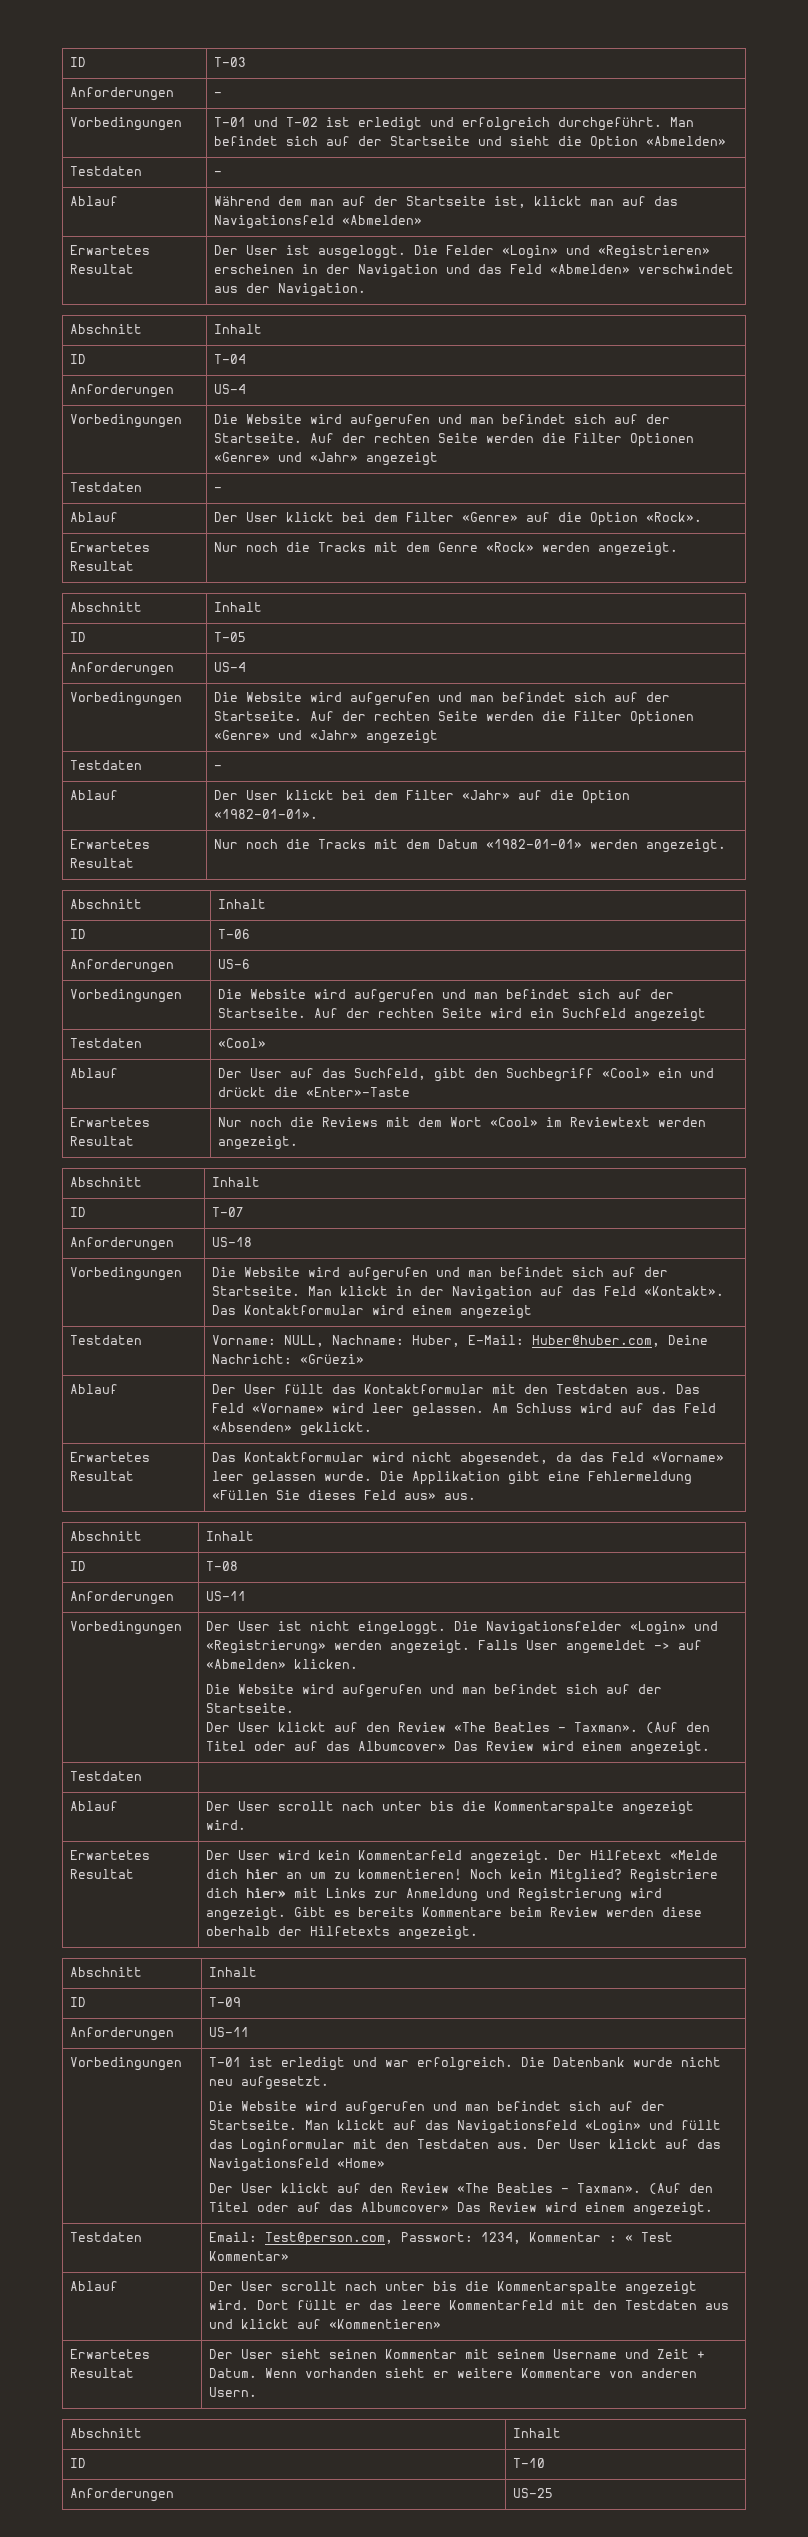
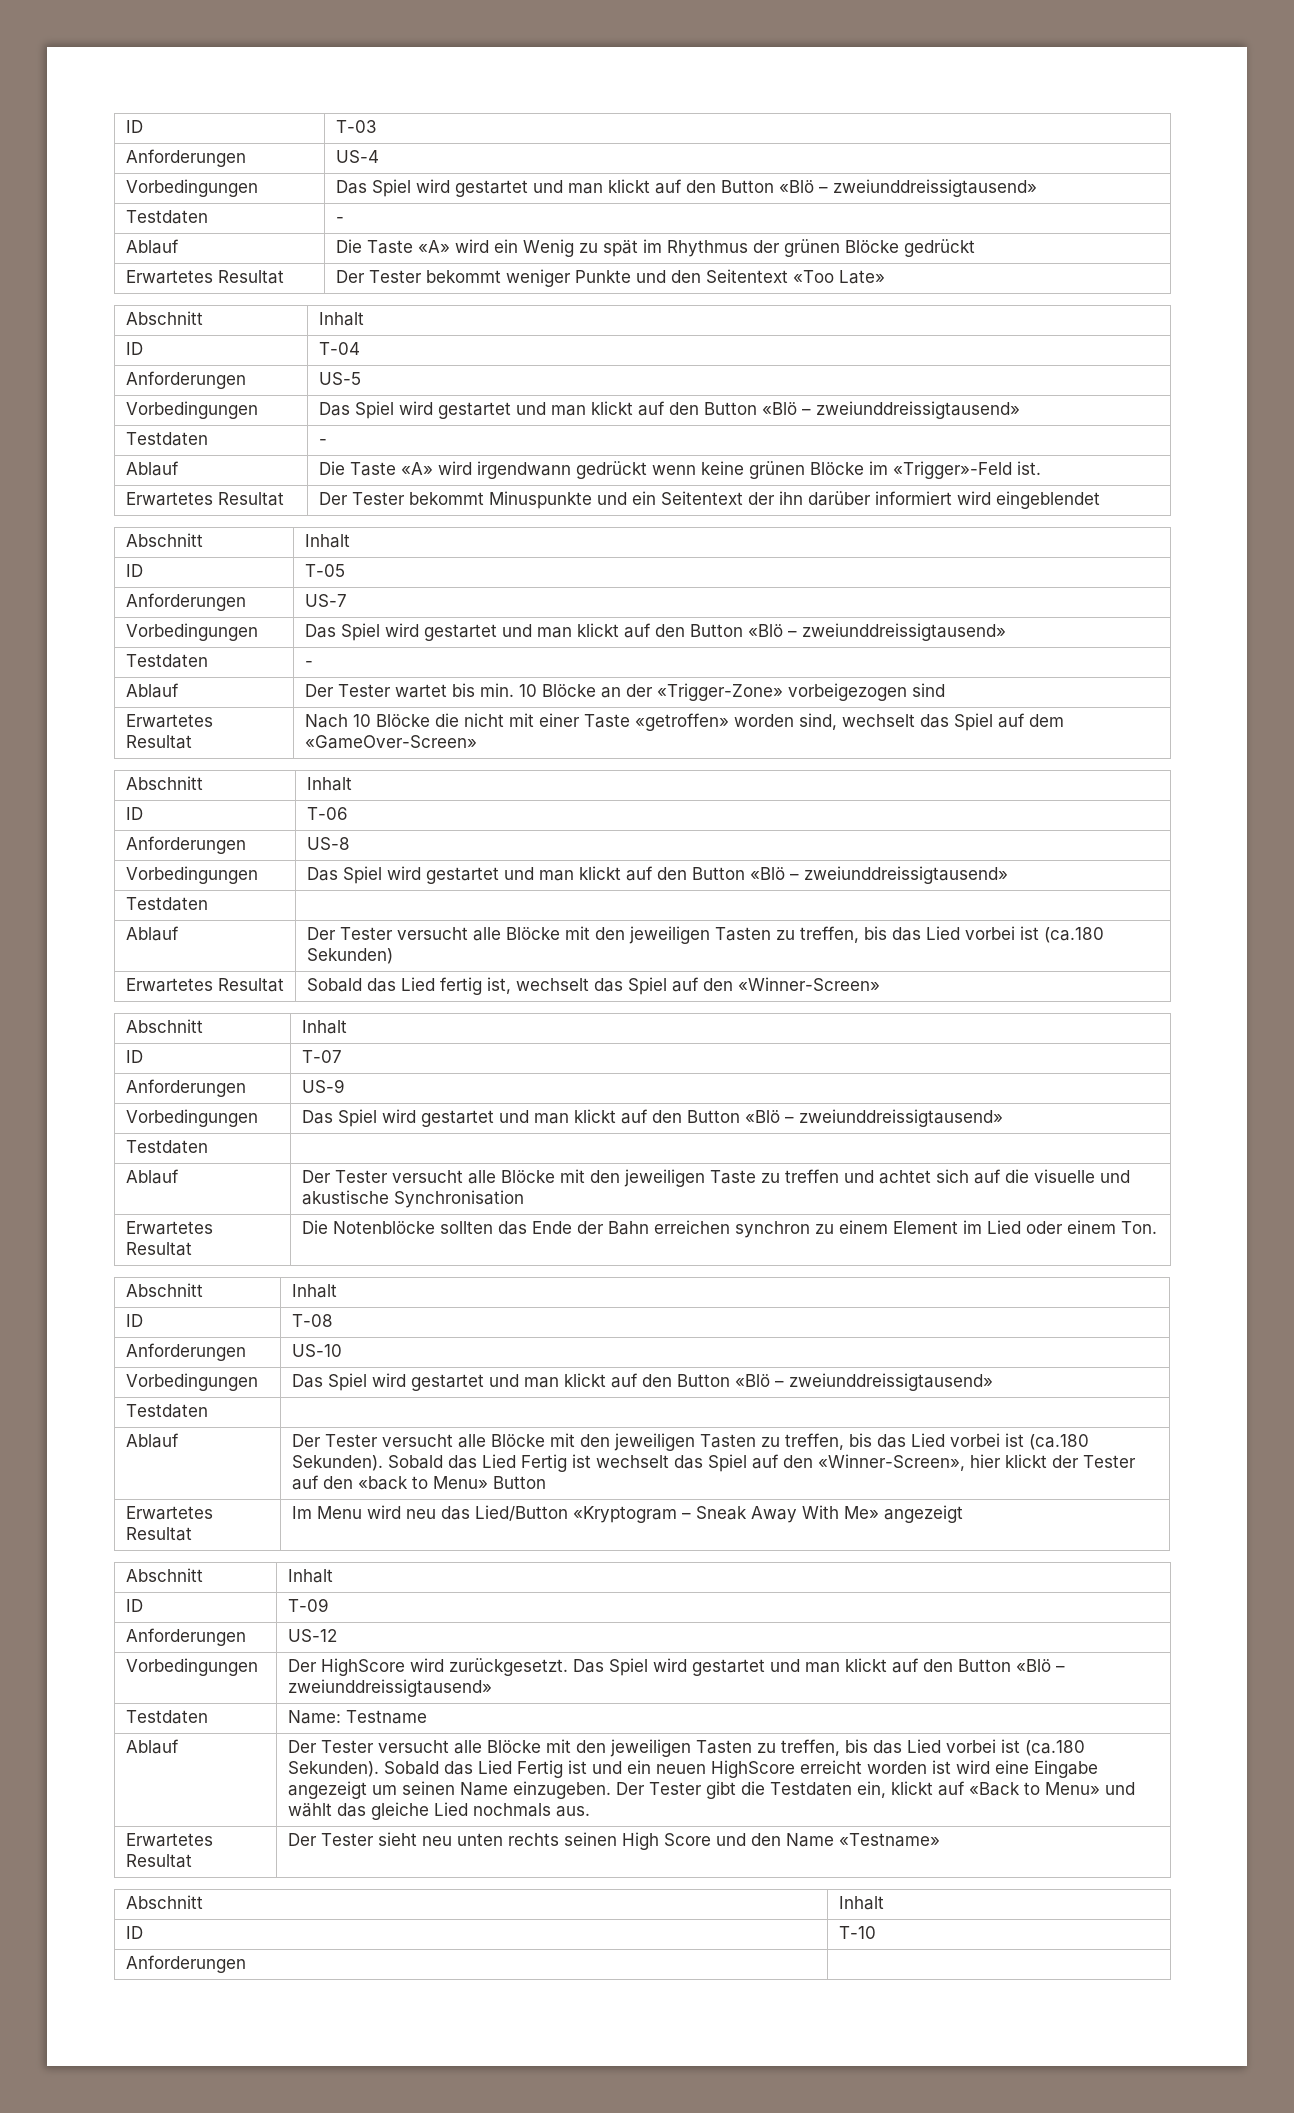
- Anforderungen | -
- Vorbedingungen | T-01 und T-02 ist erledigt und erfolgreich durchgeführt. Man befindet sich auf der Startseite und sieht die Option «Abmelden»
+ Anforderungen | US-4
+ Vorbedingungen | Das Spiel wird gestartet und man klickt auf den Button «Blö – zweiunddreissigtausend»
  Testdaten | -
- Ablauf | Während dem man auf der Startseite ist, klickt man auf das Navigationsfeld «Abmelden»
- Erwartetes Resultat | Der User ist ausgeloggt. Die Felder «Login» und «Registrieren» erscheinen in der Navigation und das Feld «Abmelden» verschwindet aus der Navigation.
+ Ablauf | Die Taste «A» wird ein Wenig zu spät im Rhythmus der grünen Blöcke gedrückt
+ Erwartetes Resultat | Der Tester bekommt weniger Punkte und den Seitentext «Too Late»
  ID | T-04
- Anforderungen | US-4
- Vorbedingungen | Die Website wird aufgerufen und man befindet sich auf der Startseite. Auf der rechten Seite werden die Filter Optionen «Genre» und «Jahr» angezeigt
+ Anforderungen | US-5
+ Vorbedingungen | Das Spiel wird gestartet und man klickt auf den Button «Blö – zweiunddreissigtausend»
  Testdaten | -
- Ablauf | Der User klickt bei dem Filter «Genre» auf die Option «Rock».
- Erwartetes Resultat | Nur noch die Tracks mit dem Genre «Rock» werden angezeigt.
+ Ablauf | Die Taste «A» wird irgendwann gedrückt wenn keine grünen Blöcke im «Trigger»-Feld ist.
+ Erwartetes Resultat | Der Tester bekommt Minuspunkte und ein Seitentext der ihn darüber informiert wird eingeblendet
  ID | T-05
- Anforderungen | US-4
- Vorbedingungen | Die Website wird aufgerufen und man befindet sich auf der Startseite. Auf der rechten Seite werden die Filter Optionen «Genre» und «Jahr» angezeigt
+ Anforderungen | US-7
+ Vorbedingungen | Das Spiel wird gestartet und man klickt auf den Button «Blö – zweiunddreissigtausend»
  Testdaten | -
- Ablauf | Der User klickt bei dem Filter «Jahr» auf die Option «1982-01-01».
- Erwartetes Resultat | Nur noch die Tracks mit dem Datum «1982-01-01» werden angezeigt.
+ Ablauf | Der Tester wartet bis min. 10 Blöcke an der «Trigger-Zone» vorbeigezogen sind
+ Erwartetes Resultat | Nach 10 Blöcke die nicht mit einer Taste «getroffen» worden sind, wechselt das Spiel auf dem «GameOver-Screen»
- Anforderungen | US-6
- Vorbedingungen | Die Website wird aufgerufen und man befindet sich auf der Startseite. Auf der rechten Seite wird ein Suchfeld angezeigt
- Testdaten | «Cool»
- Ablauf | Der User auf das Suchfeld, gibt den Suchbegriff «Cool» ein und drückt die «Enter»-Taste
- Erwartetes Resultat | Nur noch die Reviews mit dem Wort «Cool» im Reviewtext werden angezeigt.
+ Anforderungen | US-8
+ Vorbedingungen | Das Spiel wird gestartet und man klickt auf den Button «Blö – zweiunddreissigtausend»
+ Testdaten |
+ Ablauf | Der Tester versucht alle Blöcke mit den jeweiligen Tasten zu treffen, bis das Lied vorbei ist (ca.180 Sekunden)
+ Erwartetes Resultat | Sobald das Lied fertig ist, wechselt das Spiel auf den «Winner-Screen»
- Anforderungen | US-18
- Vorbedingungen | Die Website wird aufgerufen und man befindet sich auf der Startseite. Man klickt in der Navigation auf das Feld «Kontakt». Das Kontaktformular wird einem angezeigt
- Testdaten | Vorname: NULL, Nachname: Huber, E-Mail: Huber@huber.com, Deine Nachricht: «Grüezi»
- Ablauf | Der User füllt das Kontaktformular mit den Testdaten aus. Das Feld «Vorname» wird leer gelassen. Am Schluss wird auf das Feld «Absenden» geklickt.
- Erwartetes Resultat | Das Kontaktformular wird nicht abgesendet, da das Feld «Vorname» leer gelassen wurde. Die Applikation gibt eine Fehlermeldung «Füllen Sie dieses Feld aus» aus.
+ Anforderungen | US-9
+ Vorbedingungen | Das Spiel wird gestartet und man klickt auf den Button «Blö – zweiunddreissigtausend»
+ Testdaten |
+ Ablauf | Der Tester versucht alle Blöcke mit den jeweiligen Taste zu treffen und achtet sich auf die visuelle und akustische Synchronisation
+ Erwartetes Resultat | Die Notenblöcke sollten das Ende der Bahn erreichen synchron zu einem Element im Lied oder einem Ton.
  ID | T-08
- Anforderungen | US-11
- Vorbedingungen | Der User ist nicht eingeloggt. Die Navigationsfelder «Login» und «Registrierung» werden angezeigt. Falls User angemeldet -> auf «Abmelden» klicken.
- Die Website wird aufgerufen und man befindet sich auf der Startseite.
- Der User klickt auf den Review «The Beatles – Taxman». (Auf den Titel oder auf das Albumcover» Das Review wird einem angezeigt.
+ Anforderungen | US-10
+ Vorbedingungen | Das Spiel wird gestartet und man klickt auf den Button «Blö – zweiunddreissigtausend»
  Testdaten |
- Ablauf | Der User scrollt nach unter bis die Kommentarspalte angezeigt wird.
- Erwartetes Resultat | Der User wird kein Kommentarfeld angezeigt. Der Hilfetext «Melde dich hier an um zu kommentieren! Noch kein Mitglied? Registriere dich hier» mit Links zur Anmeldung und Registrierung wird angezeigt. Gibt es bereits Kommentare beim Review werden diese oberhalb der Hilfetexts angezeigt.
+ Ablauf | Der Tester versucht alle Blöcke mit den jeweiligen Tasten zu treffen, bis das Lied vorbei ist (ca.180 Sekunden). Sobald das Lied Fertig ist wechselt das Spiel auf den «Winner-Screen», hier klickt der Tester auf den «back to Menu» Button
+ Erwartetes Resultat | Im Menu wird neu das Lied/Button «Kryptogram – Sneak Away With Me» angezeigt
  ID | T-09
- Anforderungen | US-11
- Vorbedingungen | T-01 ist erledigt und war erfolgreich. Die Datenbank wurde nicht neu aufgesetzt.
- Die Website wird aufgerufen und man befindet sich auf der Startseite. Man klickt auf das Navigationsfeld «Login» und füllt das Loginformular mit den Testdaten aus. Der User klickt auf das Navigationsfeld «Home»
- Der User klickt auf den Review «The Beatles – Taxman». (Auf den Titel oder auf das Albumcover» Das Review wird einem angezeigt.
- Testdaten | Email: Test@person.com, Passwort: 1234, Kommentar : « Test Kommentar»
- Ablauf | Der User scrollt nach unter bis die Kommentarspalte angezeigt wird. Dort füllt er das leere Kommentarfeld mit den Testdaten aus und klickt auf «Kommentieren»
- Erwartetes Resultat | Der User sieht seinen Kommentar mit seinem Username und Zeit + Datum. Wenn vorhanden sieht er weitere Kommentare von anderen Usern.
+ Anforderungen | US-12
+ Vorbedingungen | Der HighScore wird zurückgesetzt. Das Spiel wird gestartet und man klickt auf den Button «Blö – zweiunddreissigtausend»
+ Testdaten | Name: Testname
+ Ablauf | Der Tester versucht alle Blöcke mit den jeweiligen Tasten zu treffen, bis das Lied vorbei ist (ca.180 Sekunden). Sobald das Lied Fertig ist und ein neuen HighScore erreicht worden ist wird eine Eingabe angezeigt um seinen Name einzugeben. Der Tester gibt die Testdaten ein, klickt auf «Back to Menu» und wählt das gleiche Lied nochmals aus.
+ Erwartetes Resultat | Der Tester sieht neu unten rechts seinen High Score und den Name «Testname»
  ID | T-10
- Anforderungen | US-25
+ Anforderungen |

